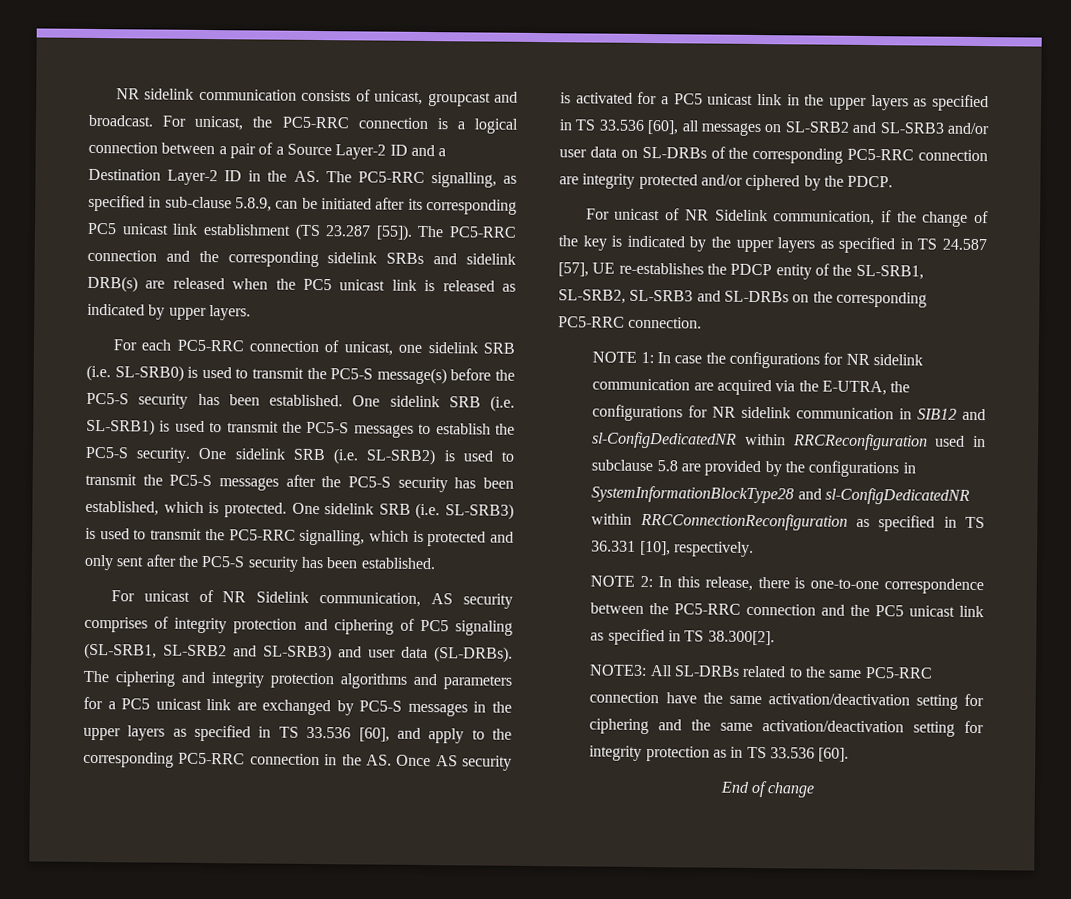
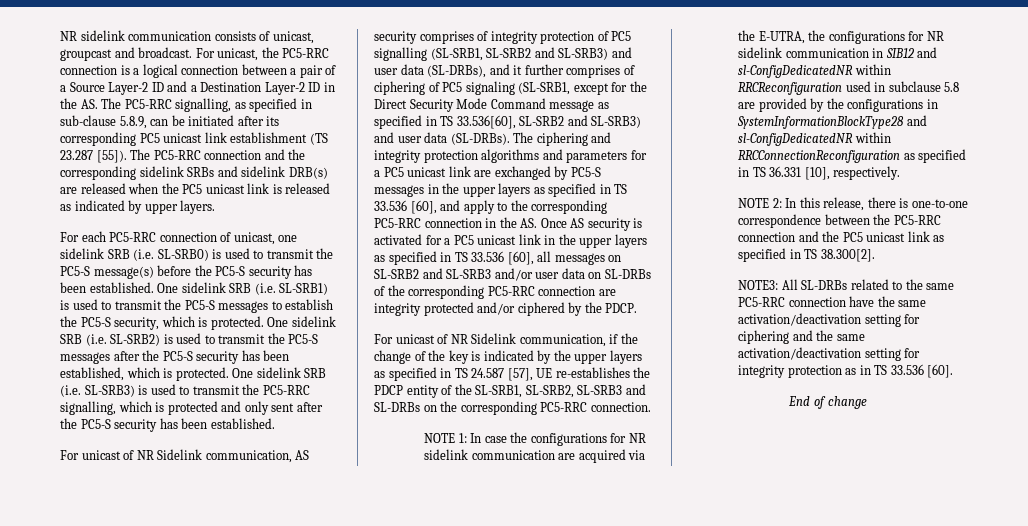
- One sidelink SRB (i.e. SL-SRB1) is used to transmit the PC5-S messages to establish the PC5-S security.
+ One sidelink SRB (i.e. SL-SRB1) is used to transmit the PC5-S messages to establish the PC5-S security, which is protected.
- For unicast of NR Sidelink communication, AS security comprises of integrity protection and ciphering of PC5 signaling (SL-SRB1, SL-SRB2 and SL-SRB3) and user data (SL-DRBs).
+ For unicast of NR Sidelink communication, AS security comprises of integrity protection of PC5 signalling (SL-SRB1, SL-SRB2 and SL-SRB3) and user data (SL-DRBs), and it further comprises of ciphering of PC5 signaling (SL-SRB1, except for the Direct Security Mode Command message as specified in TS 33.536[60], SL-SRB2 and SL-SRB3) and user data (SL-DRBs).

